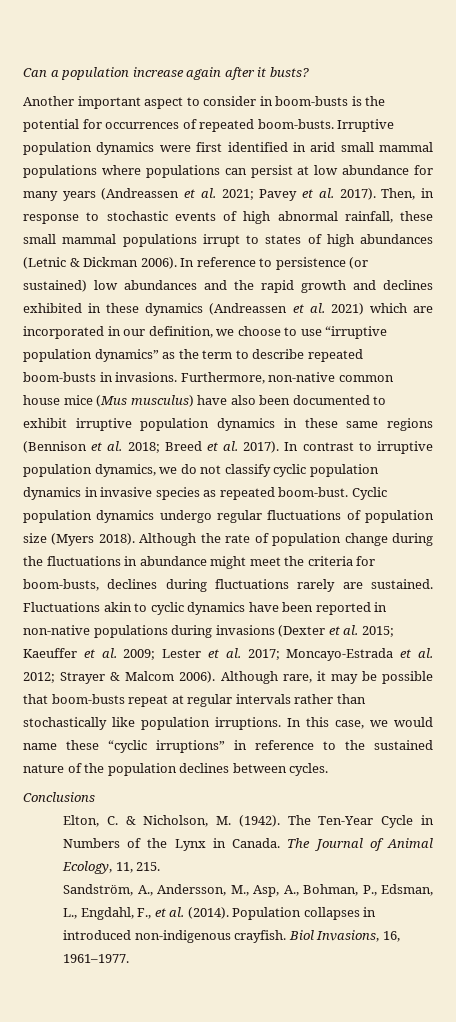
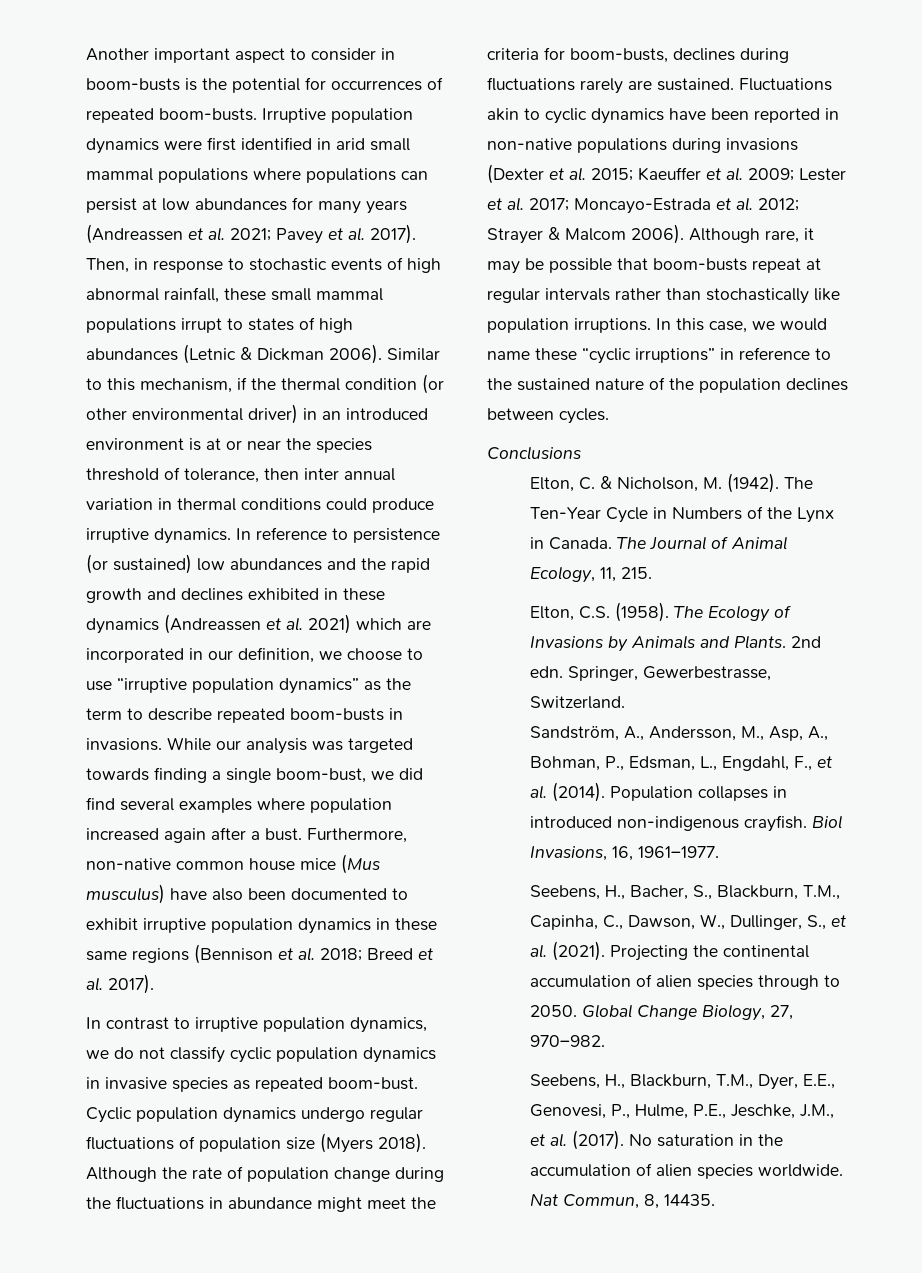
- Can a population increase again after it busts?
- Irruptive population dynamics were first identified in arid small mammal populations where populations can persist at low abundance for many years (Andreassen et al. 2021; Pavey et al. 2017).
+ Irruptive population dynamics were first identified in arid small mammal populations where populations can persist at low abundances for many years (Andreassen et al. 2021; Pavey et al. 2017).
+ Similar to this mechanism, if the thermal condition (or other environmental driver) in an introduced environment is at or near the species threshold of tolerance, then inter annual variation in thermal conditions could produce irruptive dynamics.
+ While our analysis was targeted towards finding a single boom-bust, we did find several examples where population increased again after a bust.
- Furthermore, non-native common house mice (Mus musculus) have also been documented to exhibit irruptive population dynamics in these same regions (Bennison et al. 2018; Breed et al. 2017). In contrast to irruptive population dynamics, we do not classify cyclic population dynamics in invasive species as repeated boom-bust.
+ Furthermore, non-native common house mice (Mus musculus) have also been documented to exhibit irruptive population dynamics in these same regions (Bennison et al. 2018; Breed et al. 2017).
+ In contrast to irruptive population dynamics, we do not classify cyclic population dynamics in invasive species as repeated boom-bust.
+ Elton, C.S. (1958). The Ecology of Invasions by Animals and Plants. 2nd edn. Springer, Gewerbestrasse, Switzerland.
+ Seebens, H., Bacher, S., Blackburn, T.M., Capinha, C., Dawson, W., Dullinger, S., et al. (2021). Projecting the continental accumulation of alien species through to 2050. Global Change Biology, 27, 970–982.
+ Seebens, H., Blackburn, T.M., Dyer, E.E., Genovesi, P., Hulme, P.E., Jeschke, J.M., et al. (2017). No saturation in the accumulation of alien species worldwide. Nat Commun, 8, 14435.

